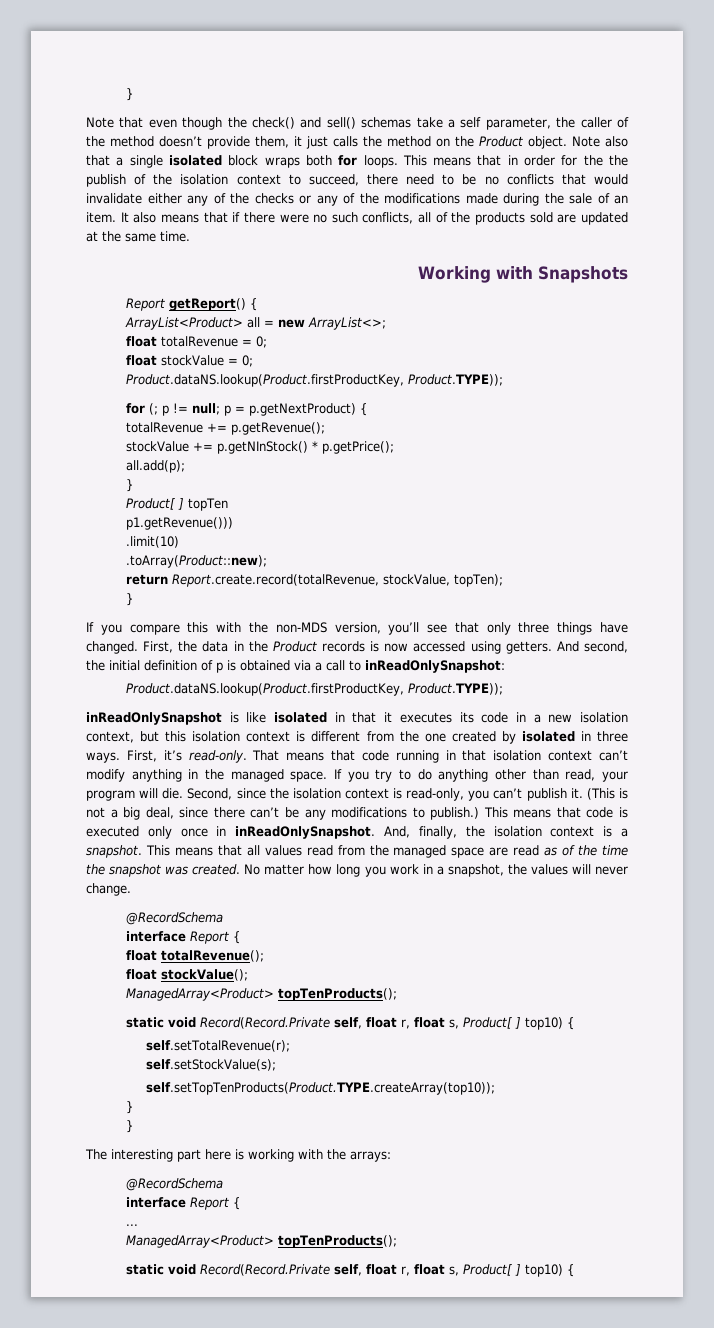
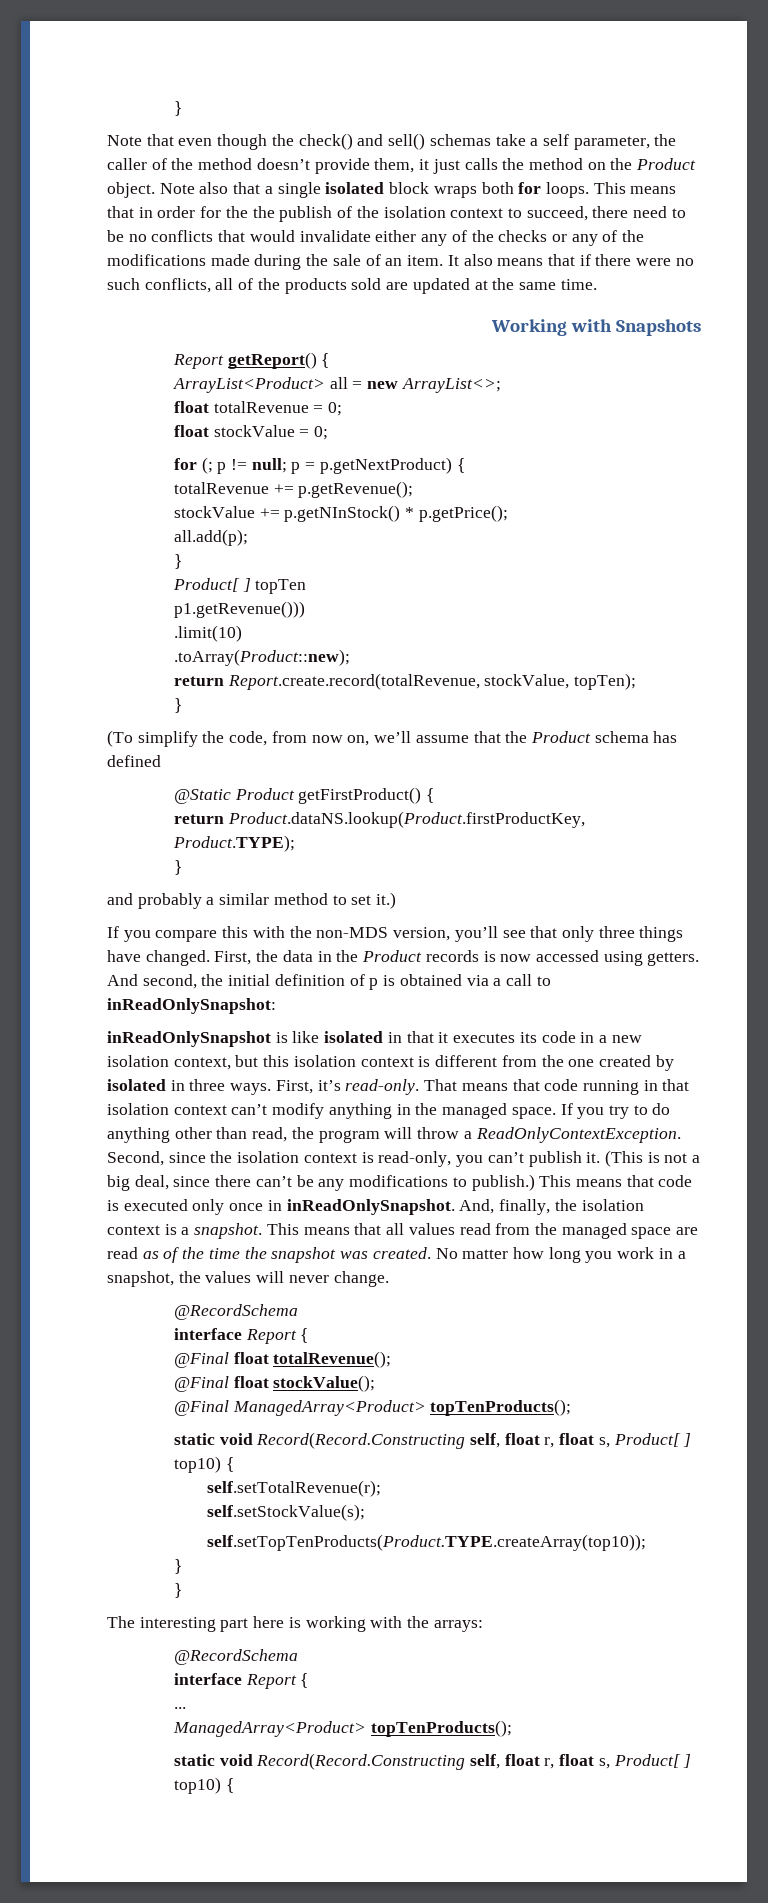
  float stockValue = 0;
- Product.dataNS.lookup(Product.firstProductKey, Product.TYPE));
+ (To simplify the code, from now on, we’ll assume that the Product schema has defined
+ @Static Product getFirstProduct() {
+ return Product.dataNS.lookup(Product.firstProductKey, Product.TYPE);
+ }
+ and probably a similar method to set it.)
  And second, the initial definition of p is obtained via a call to inReadOnlySnapshot:
- Product.dataNS.lookup(Product.firstProductKey, Product.TYPE));
- If you try to do anything other than read, your program will die.
+ If you try to do anything other than read, the program will throw a ReadOnlyContextException.
- float totalRevenue();
+ @Final float totalRevenue();
- float stockValue();
- ManagedArray<Product> topTenProducts();
- static void Record(Record.Private self, float r, float s, Product[ ] top10) {
+ @Final float stockValue();
+ @Final ManagedArray<Product> topTenProducts();
+ static void Record(Record.Constructing self, float r, float s, Product[ ] top10) {
  ...
  ManagedArray<Product> topTenProducts();
- static void Record(Record.Private self, float r, float s, Product[ ] top10) {
+ static void Record(Record.Constructing self, float r, float s, Product[ ] top10) {

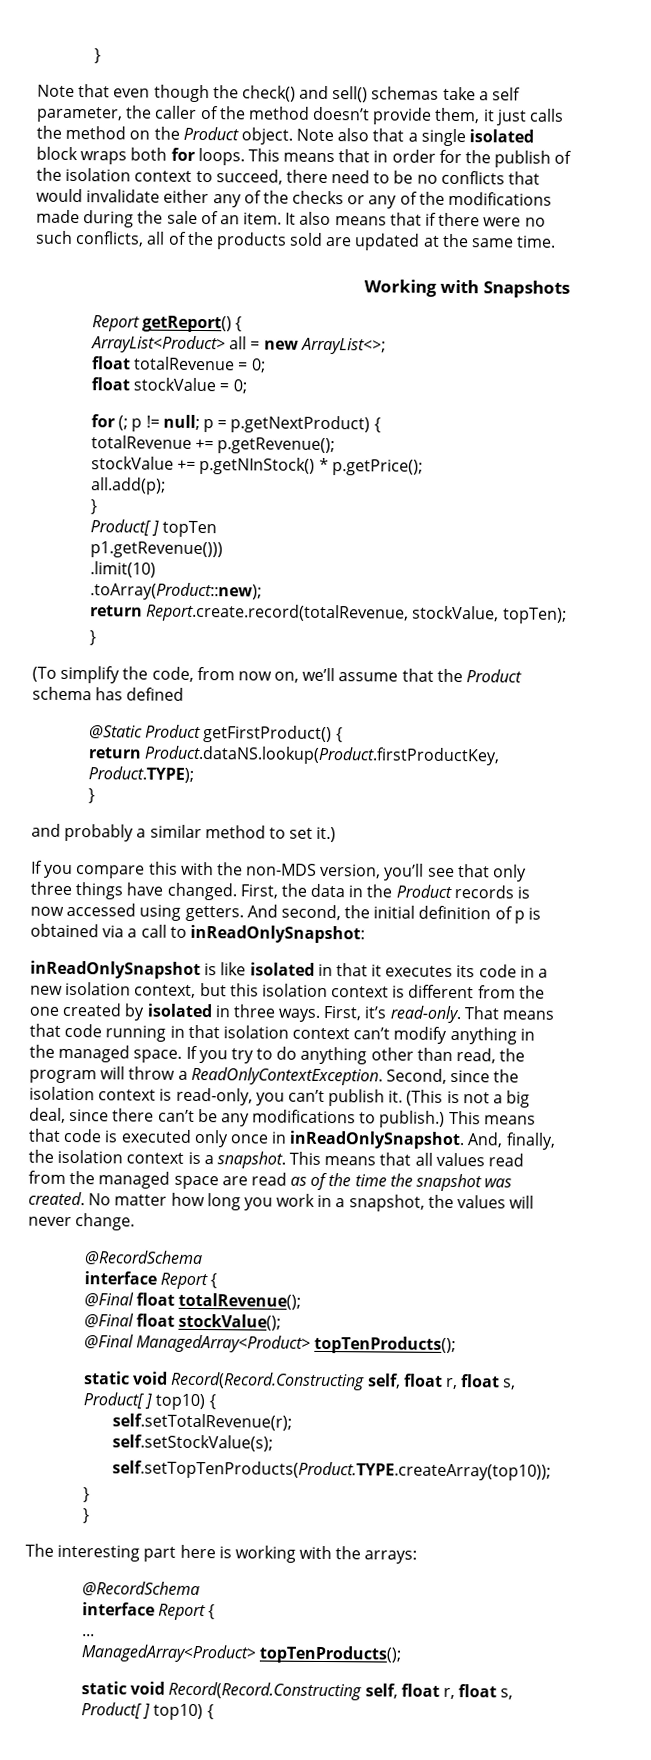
- This means that in order for the the publish of the isolation context to succeed, there need to be no conflicts that would invalidate either any of the checks or any of the modifications made during the sale of an item.
+ This means that in order for the publish of the isolation context to succeed, there need to be no conflicts that would invalidate either any of the checks or any of the modifications made during the sale of an item.

